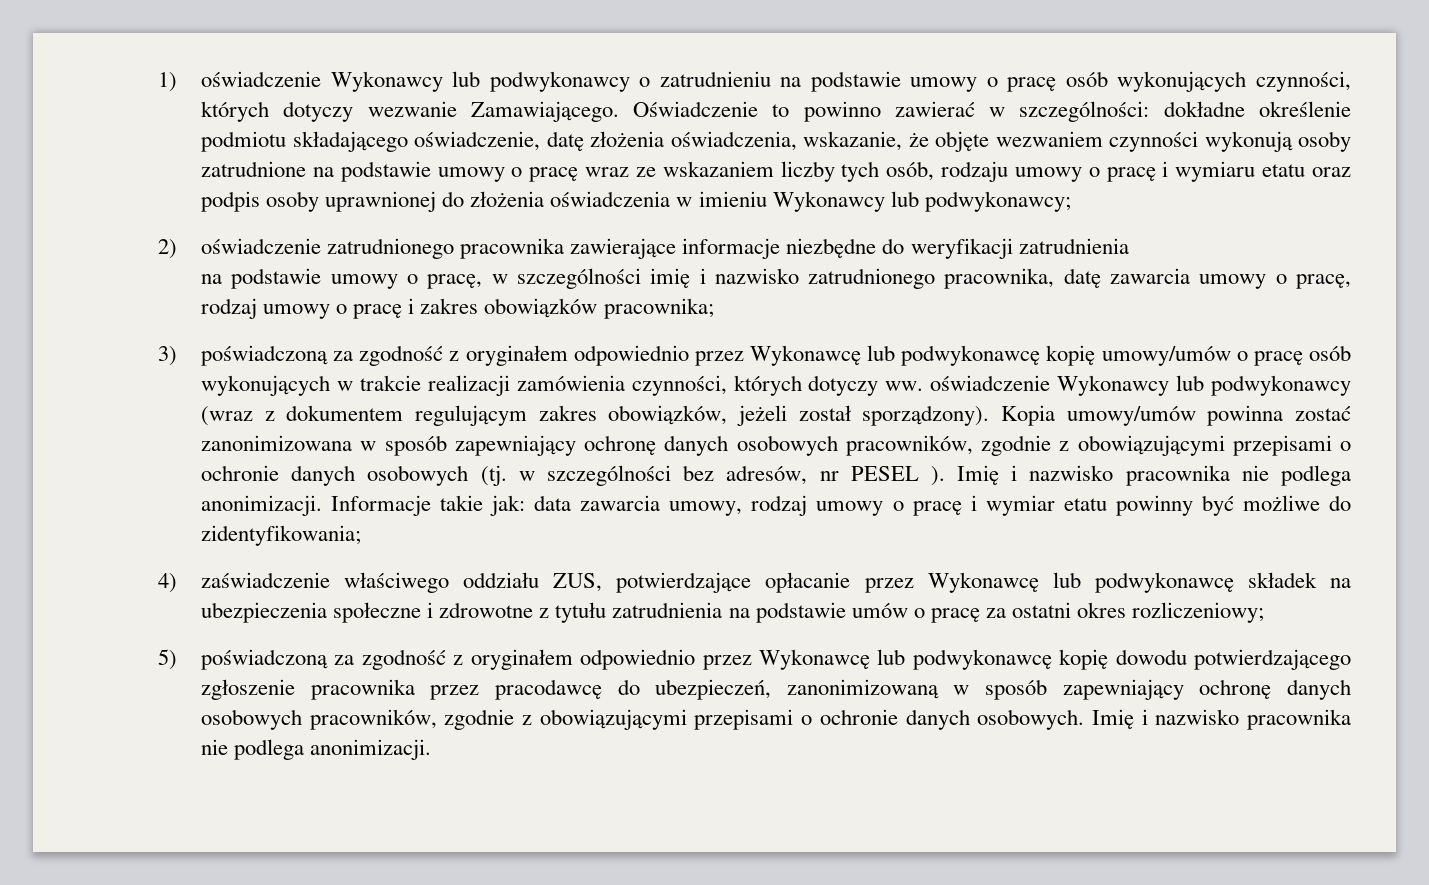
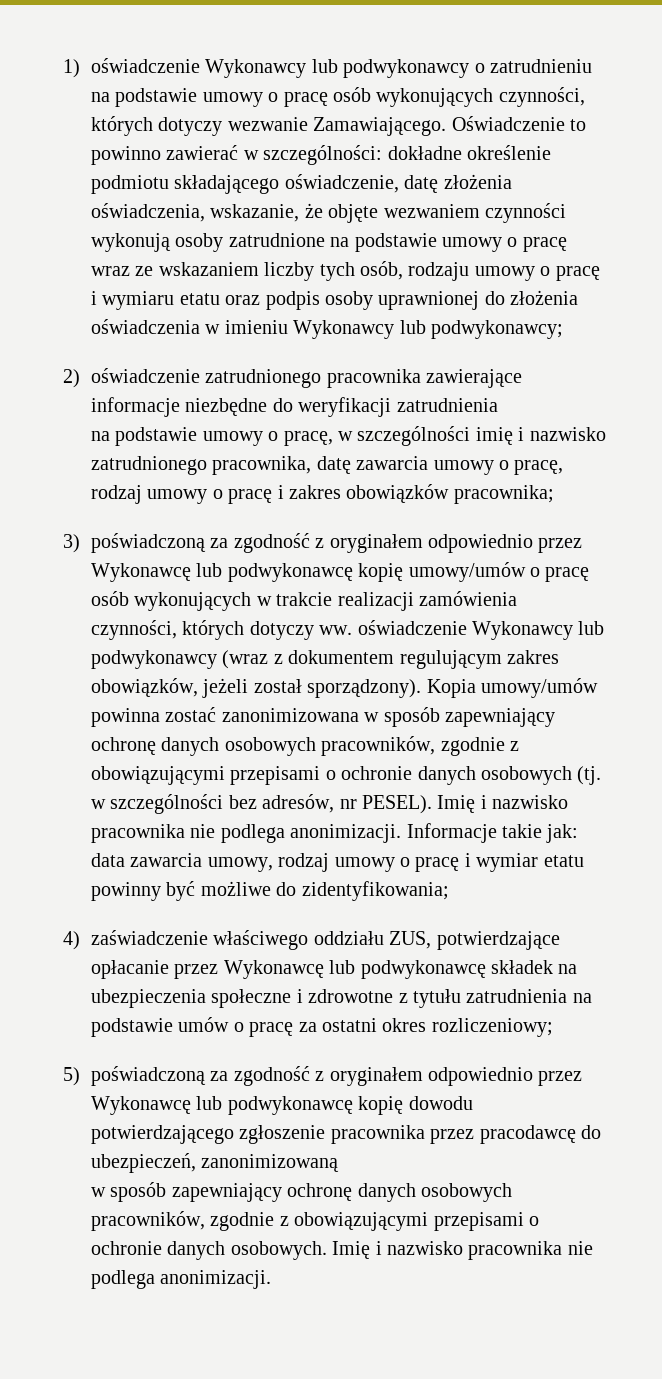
- Kopia umowy/umów powinna zostać zanonimizowana w sposób zapewniający ochronę danych osobowych pracowników, zgodnie z obowiązującymi przepisami o ochronie danych osobowych (tj. w szczególności bez adresów, nr PESEL ).
+ Kopia umowy/umów powinna zostać zanonimizowana w sposób zapewniający ochronę danych osobowych pracowników, zgodnie z obowiązującymi przepisami o ochronie danych osobowych (tj. w szczególności bez adresów, nr PESEL).
- 5) poświadczoną za zgodność z oryginałem odpowiednio przez Wykonawcę lub podwykonawcę kopię dowodu potwierdzającego zgłoszenie pracownika przez pracodawcę do ubezpieczeń, zanonimizowaną w sposób zapewniający ochronę danych osobowych pracowników, zgodnie z obowiązującymi przepisami o ochronie danych osobowych.
+ 5) poświadczoną za zgodność z oryginałem odpowiednio przez Wykonawcę lub podwykonawcę kopię dowodu potwierdzającego zgłoszenie pracownika przez pracodawcę do ubezpieczeń, zanonimizowaną
+ w sposób zapewniający ochronę danych osobowych pracowników, zgodnie z obowiązującymi przepisami o ochronie danych osobowych.

